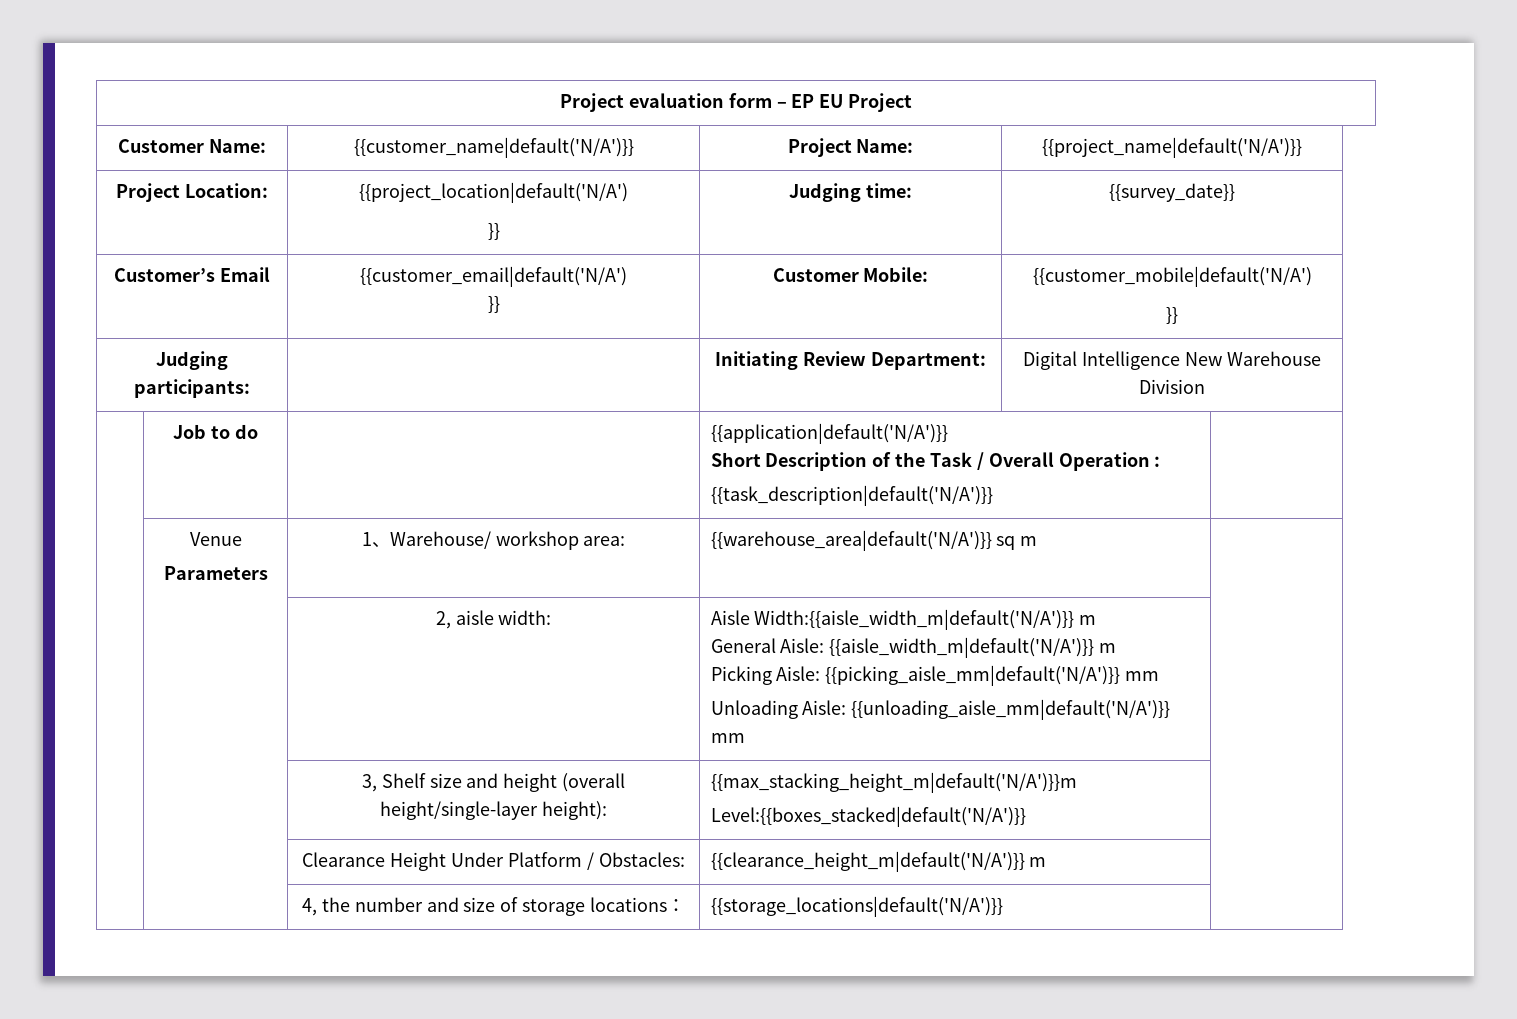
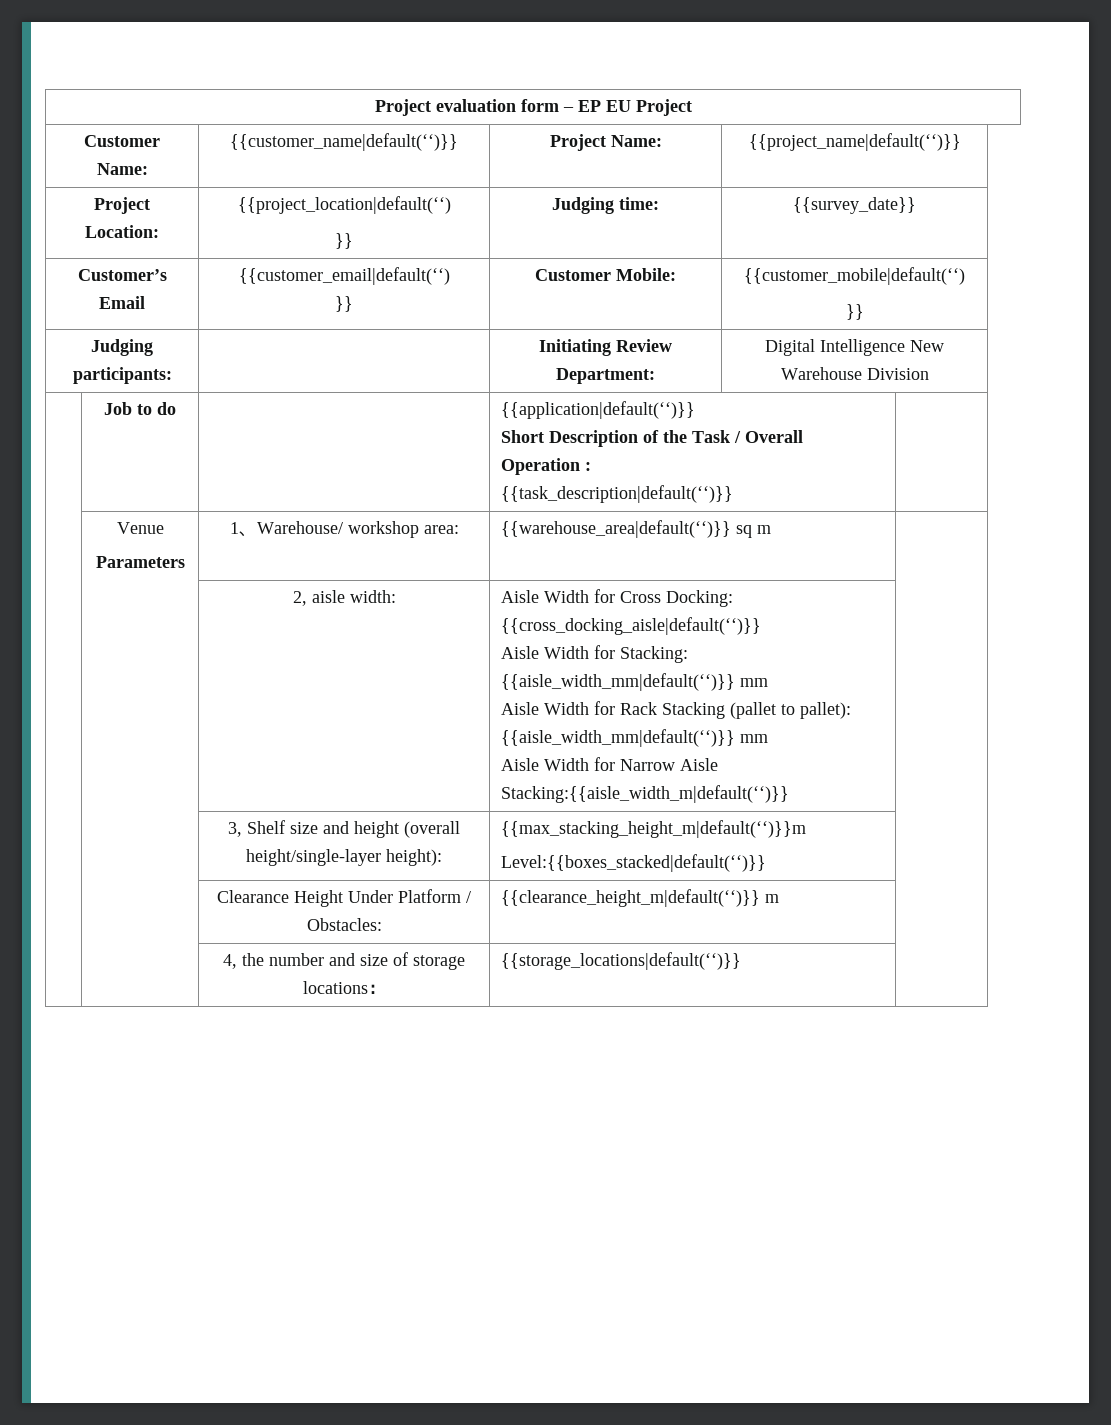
- Customer Name: | {{customer_name|default('N/A')}} | Project Name: | {{project_name|default('N/A')}}
+ Customer Name: | {{customer_name|default(‘‘)}} | Project Name: | {{project_name|default(‘‘)}}
- Project Location: | {{project_location|default('N/A')
+ Project Location: | {{project_location|default(‘‘)
- Customer’s Email | {{customer_email|default('N/A')
- }} | Customer Mobile: | {{customer_mobile|default('N/A')
+ Customer’s Email | {{customer_email|default(‘‘)
+ }} | Customer Mobile: | {{customer_mobile|default(‘‘)
- | Job to do | | {{application|default('N/A')}}
+ | Job to do | | {{application|default(‘‘)}}
  Short Description of the Task / Overall Operation :
- {{task_description|default('N/A')}} |
+ {{task_description|default(‘‘)}} |
  | Venue
- Parameters | 1、Warehouse/ workshop area: | {{warehouse_area|default('N/A')}} sq m |
+ Parameters | 1、Warehouse/ workshop area: | {{warehouse_area|default(‘‘)}} sq m |
- | | 2, aisle width: | Aisle Width:{{aisle_width_m|default('N/A')}} m
- General Aisle: {{aisle_width_m|default('N/A')}} m
- Picking Aisle: {{picking_aisle_mm|default('N/A')}} mm
- Unloading Aisle: {{unloading_aisle_mm|default('N/A')}} mm |
+ | | 2, aisle width: | Aisle Width for Cross Docking: {{cross_docking_aisle|default(‘‘)}}
+ Aisle Width for Stacking: {{aisle_width_mm|default(‘‘)}} mm
+ Aisle Width for Rack Stacking (pallet to pallet): {{aisle_width_mm|default(‘‘)}} mm
+ Aisle Width for Narrow Aisle Stacking:{{aisle_width_m|default(‘‘)}} |
- | | 3, Shelf size and height (overall height/single-layer height): | {{max_stacking_height_m|default('N/A')}}m
- Level:{{boxes_stacked|default('N/A')}} |
+ | | 3, Shelf size and height (overall height/single-layer height): | {{max_stacking_height_m|default(‘‘)}}m
+ Level:{{boxes_stacked|default(‘‘)}} |
- | | Clearance Height Under Platform / Obstacles: | {{clearance_height_m|default('N/A')}} m |
+ | | Clearance Height Under Platform / Obstacles: | {{clearance_height_m|default(‘‘)}} m |
- | | 4, the number and size of storage locations： | {{storage_locations|default('N/A')}} |
+ | | 4, the number and size of storage locations： | {{storage_locations|default(‘‘)}} |

